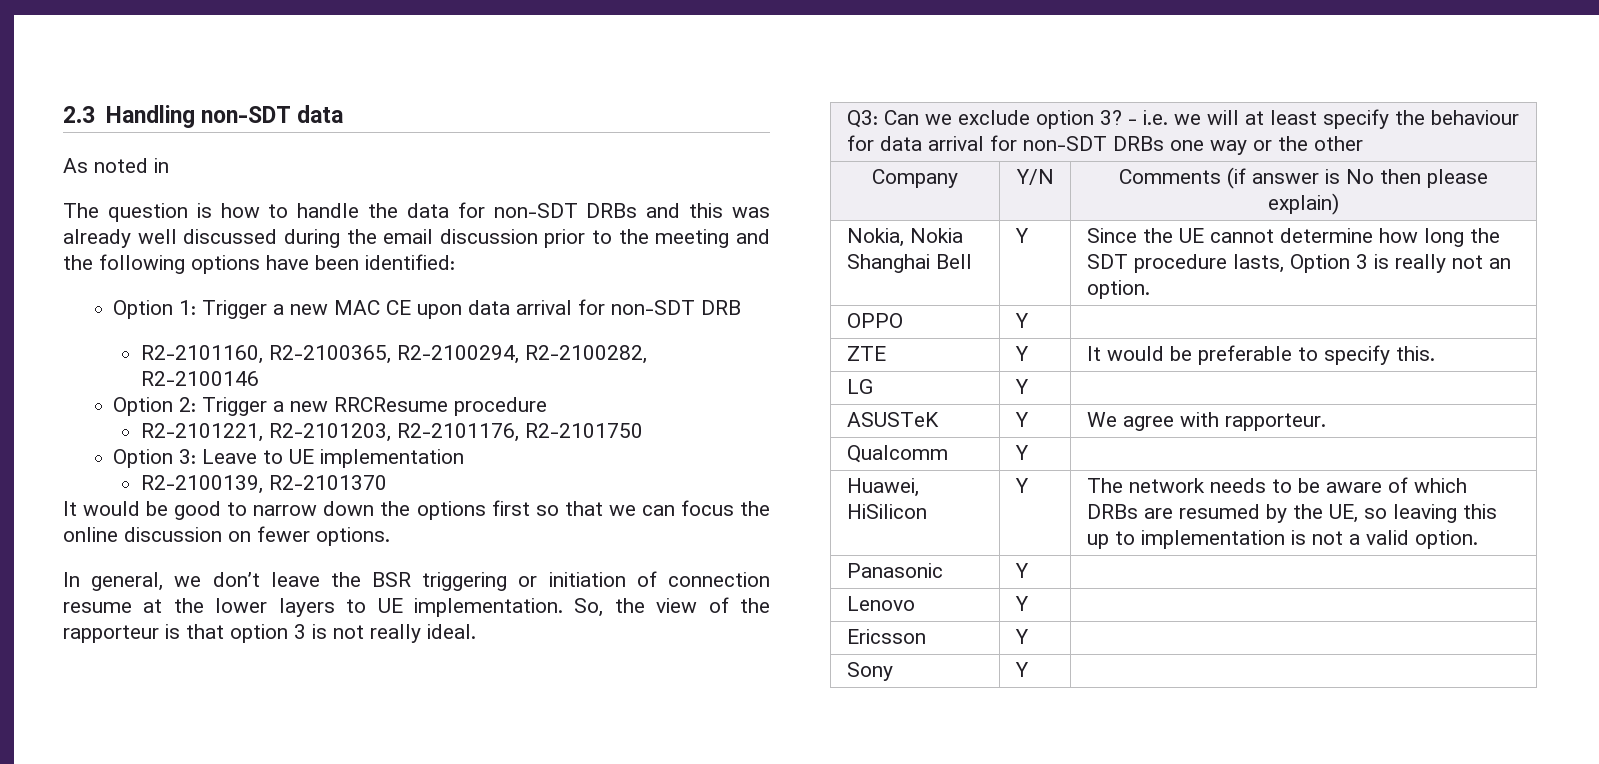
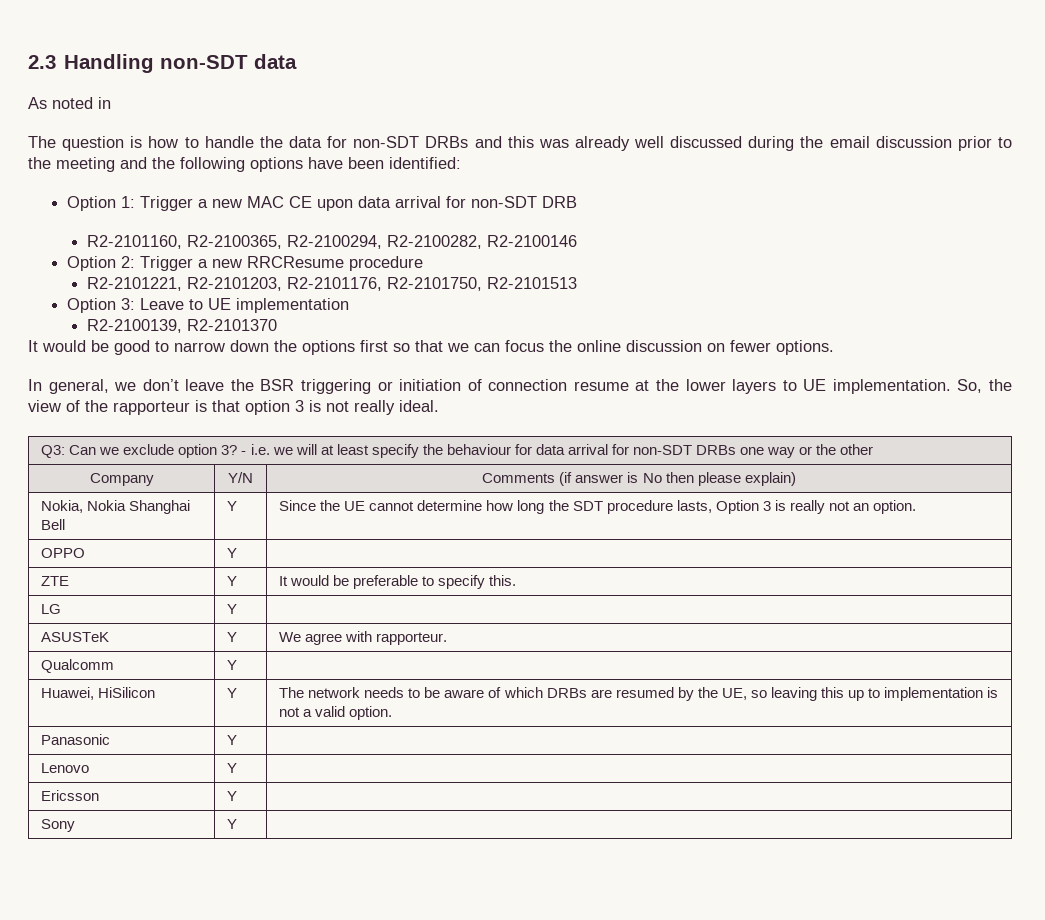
- R2-2101221, R2-2101203, R2-2101176, R2-2101750
+ R2-2101221, R2-2101203, R2-2101176, R2-2101750, R2-2101513

